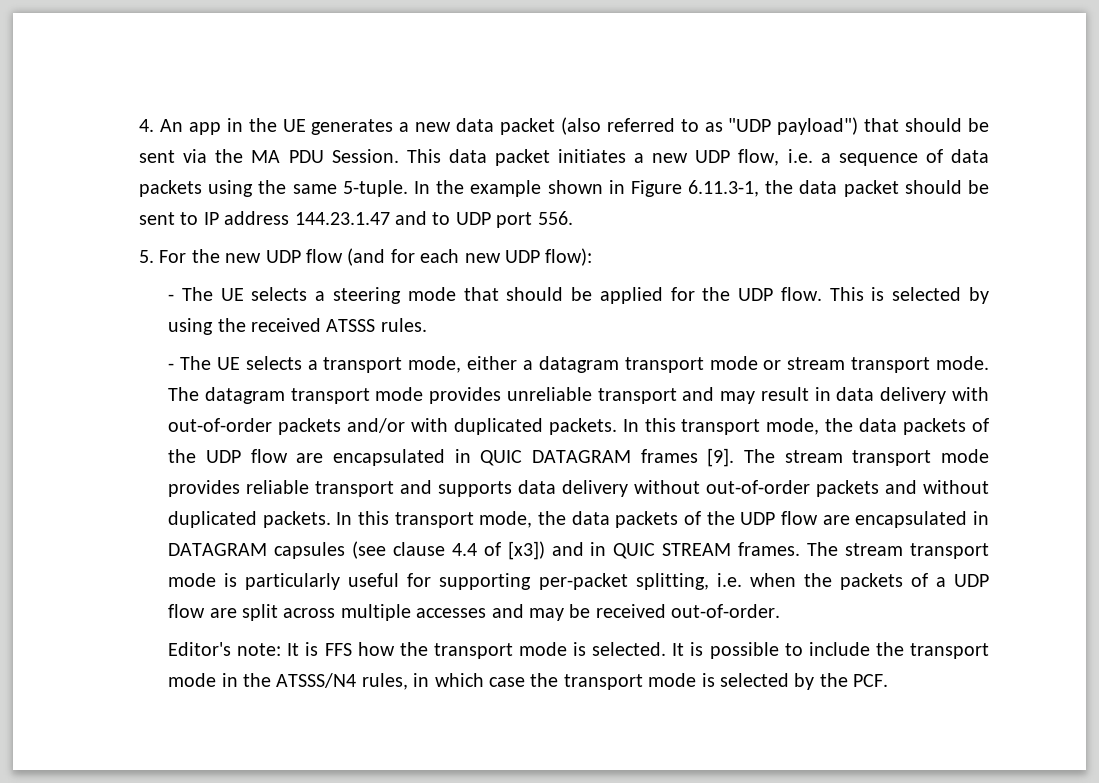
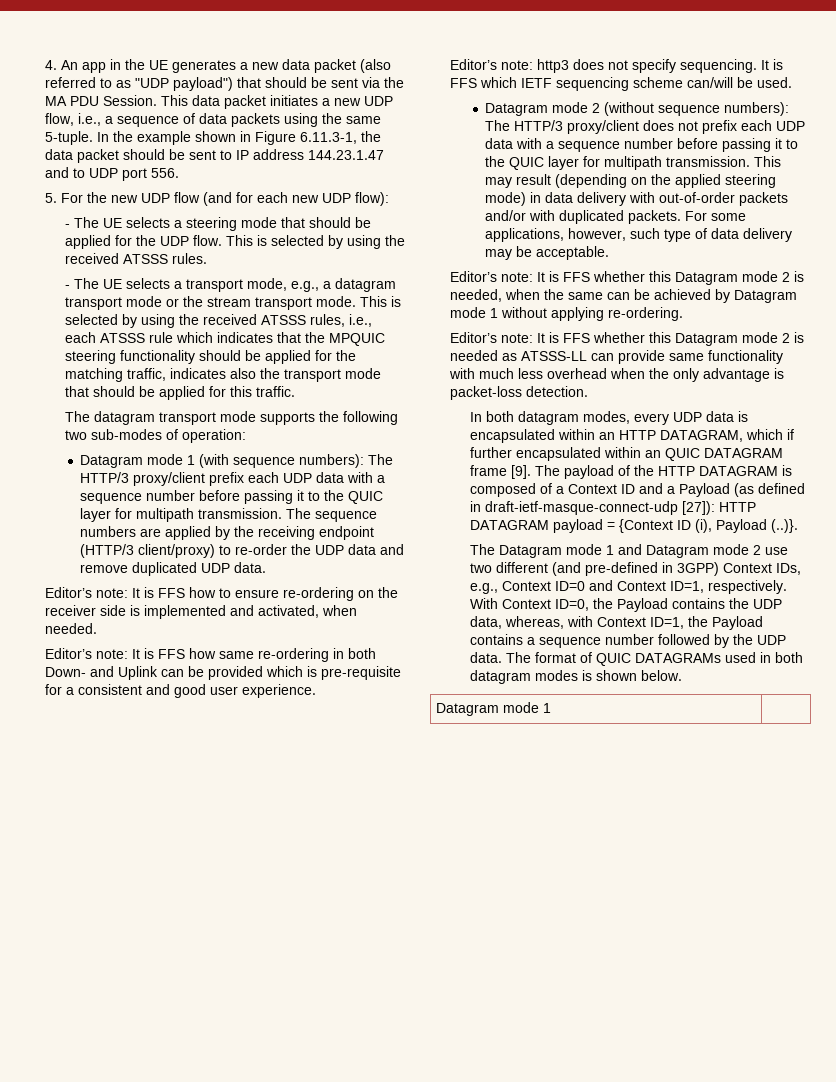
- This data packet initiates a new UDP flow, i.e. a sequence of data packets using the same 5-tuple.
+ This data packet initiates a new UDP flow, i.e., a sequence of data packets using the same 5-tuple.
- - The UE selects a transport mode, either a datagram transport mode or stream transport mode.
+ - The UE selects a transport mode, e.g., a datagram transport mode or the stream transport mode.
- The datagram transport mode provides unreliable transport and may result in data delivery with out-of-order packets and/or with duplicated packets.
+ This is selected by using the received ATSSS rules, i.e., each ATSSS rule which indicates that the MPQUIC steering functionality should be applied for the matching traffic, indicates also the transport mode that should be applied for this traffic.
+ The datagram transport mode supports the following two sub-modes of operation:
+ Datagram mode 1 (with sequence numbers): The HTTP/3 proxy/client prefix each UDP data with a sequence number before passing it to the QUIC layer for multipath transmission. The sequence numbers are applied by the receiving endpoint (HTTP/3 client/proxy) to re-order the UDP data and remove duplicated UDP data.
+ Editor’s note: It is FFS how to ensure re-ordering on the receiver side is implemented and activated, when needed.
+ Editor’s note: It is FFS how same re-ordering in both Down- and Uplink can be provided which is pre-requisite for a consistent and good user experience.
+ Editor’s note: http3 does not specify sequencing. It is FFS which IETF sequencing scheme can/will be used.
+ Datagram mode 2 (without sequence numbers): The HTTP/3 proxy/client does not prefix each UDP data with a sequence number before passing it to the QUIC layer for multipath transmission. This may result (depending on the applied steering mode) in data delivery with out-of-order packets and/or with duplicated packets.
- In this transport mode, the data packets of the UDP flow are encapsulated in QUIC DATAGRAM frames [9]. The stream transport mode provides reliable transport and supports data delivery without out-of-order packets and without duplicated packets. In this transport mode, the data packets of the UDP flow are encapsulated in DATAGRAM capsules (see clause 4.4 of [x3]) and in QUIC STREAM frames. The stream transport mode is particularly useful for supporting per-packet splitting, i.e. when the packets of a UDP flow are split across multiple accesses and may be received out-of-order.
- Editor's note: It is FFS how the transport mode is selected. It is possible to include the transport mode in the ATSSS/N4 rules, in which case the transport mode is selected by the PCF.
+ For some applications, however, such type of data delivery may be acceptable.
+ Editor’s note: It is FFS whether this Datagram mode 2 is needed, when the same can be achieved by Datagram mode 1 without applying re-ordering.
+ Editor’s note: It is FFS whether this Datagram mode 2 is needed as ATSSS-LL can provide same functionality with much less overhead when the only advantage is packet-loss detection.
+ In both datagram modes, every UDP data is encapsulated within an HTTP DATAGRAM, which if further encapsulated within an QUIC DATAGRAM frame [9]. The payload of the HTTP DATAGRAM is composed of a Context ID and a Payload (as defined in draft-ietf-masque-connect-udp [27]): HTTP DATAGRAM payload = {Context ID (i), Payload (..)}.
+ The Datagram mode 1 and Datagram mode 2 use two different (and pre-defined in 3GPP) Context IDs, e.g., Context ID=0 and Context ID=1, respectively. With Context ID=0, the Payload contains the UDP data, whereas, with Context ID=1, the Payload contains a sequence number followed by the UDP data. The format of QUIC DATAGRAMs used in both datagram modes is shown below.
+ Datagram mode 1 |

